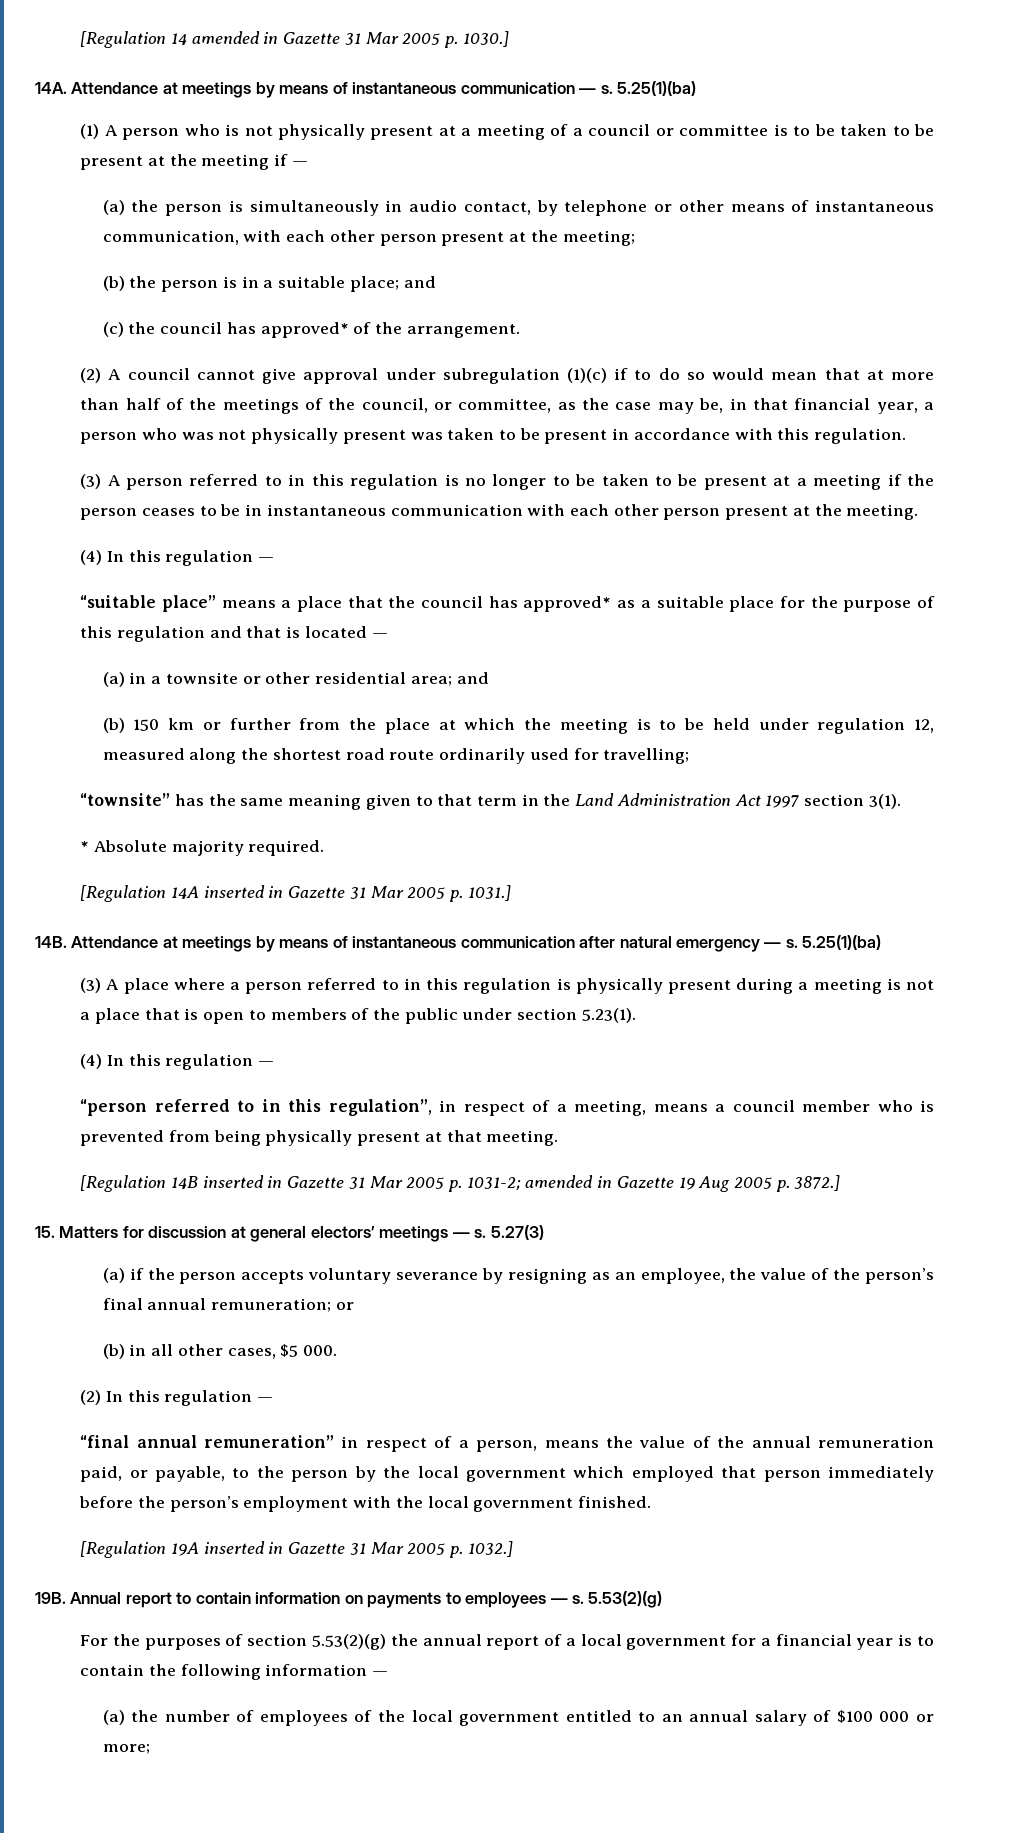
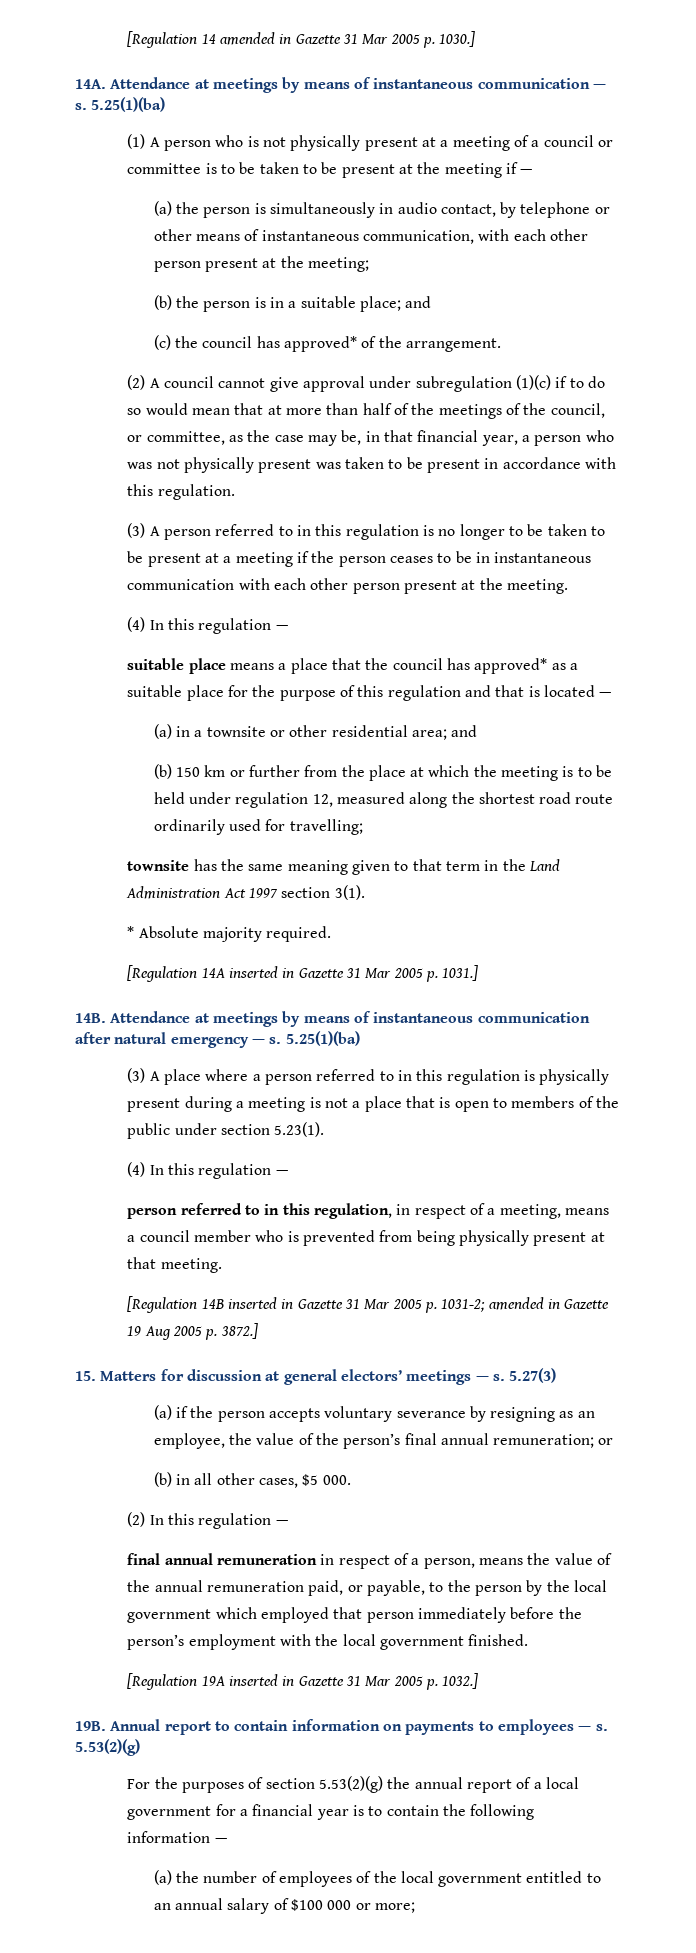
- “suitable place” means a place that the council has approved* as a suitable place for the purpose of this regulation and that is located —
+ suitable place means a place that the council has approved* as a suitable place for the purpose of this regulation and that is located —
- “townsite” has the same meaning given to that term in the Land Administration Act 1997 section 3(1).
+ townsite has the same meaning given to that term in the Land Administration Act 1997 section 3(1).
- “person referred to in this regulation”, in respect of a meeting, means a council member who is prevented from being physically present at that meeting.
+ person referred to in this regulation, in respect of a meeting, means a council member who is prevented from being physically present at that meeting.
- “final annual remuneration” in respect of a person, means the value of the annual remuneration paid, or payable, to the person by the local government which employed that person immediately before the person’s employment with the local government finished.
+ final annual remuneration in respect of a person, means the value of the annual remuneration paid, or payable, to the person by the local government which employed that person immediately before the person’s employment with the local government finished.

